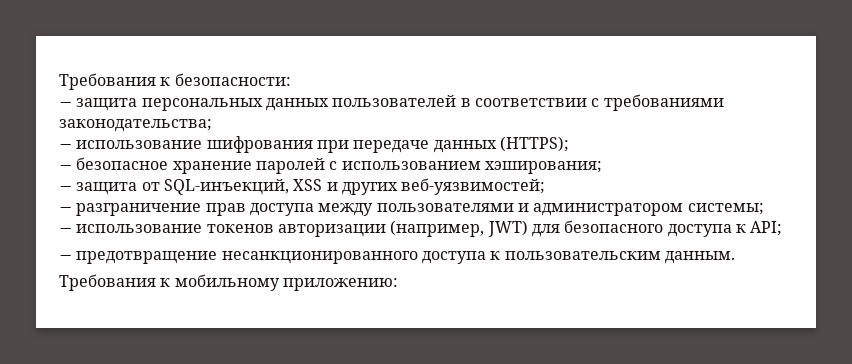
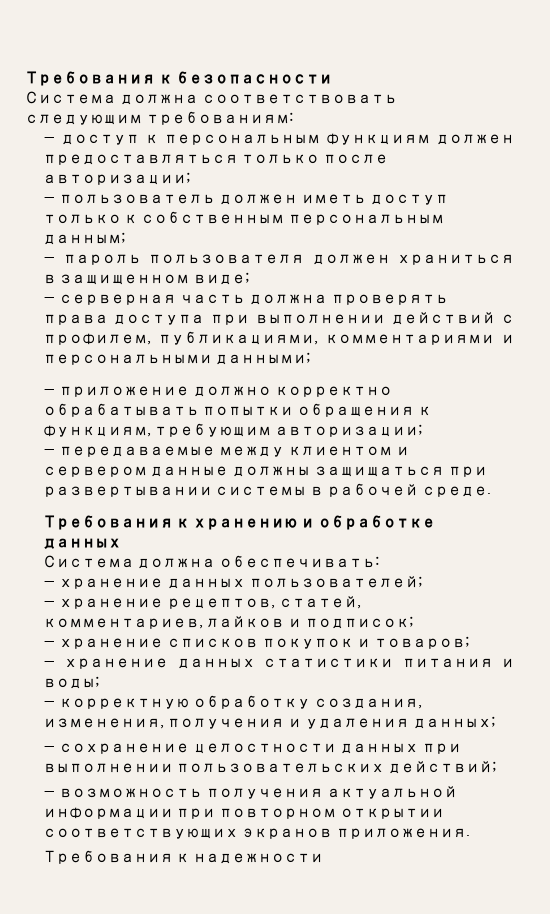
- Требования к безопасности:
- − защита персональных данных пользователей в соответствии с требованиями законодательства;
- − использование шифрования при передаче данных (HTTPS);
- − безопасное хранение паролей с использованием хэширования;
- − защита от SQL-инъекций, XSS и других веб-уязвимостей;
- − разграничение прав доступа между пользователями и администратором системы;
- − использование токенов авторизации (например, JWT) для безопасного доступа к API;
- − предотвращение несанкционированного доступа к пользовательским данным.
- Требования к мобильному приложению:
+ Требования к безопасности
+ Система должна соответствовать следующим требованиям:
+ − доступ к персональным функциям должен предоставляться только после авторизации;
+ − пользователь должен иметь доступ только к собственным персональным данным;
+ − пароль пользователя должен храниться в защищенном виде;
+ − серверная часть должна проверять права доступа при выполнении действий с профилем, публикациями, комментариями и персональными данными;
+ − приложение должно корректно обрабатывать попытки обращения к функциям, требующим авторизации;
+ − передаваемые между клиентом и сервером данные должны защищаться при развертывании системы в рабочей среде.
+ Требования к хранению и обработке данных
+ Система должна обеспечивать:
+ − хранение данных пользователей;
+ − хранение рецептов, статей, комментариев, лайков и подписок;
+ − хранение списков покупок и товаров;
+ − хранение данных статистики питания и воды;
+ − корректную обработку создания, изменения, получения и удаления данных;
+ − сохранение целостности данных при выполнении пользовательских действий;
+ − возможность получения актуальной информации при повторном открытии соответствующих экранов приложения.
+ Требования к надежности

